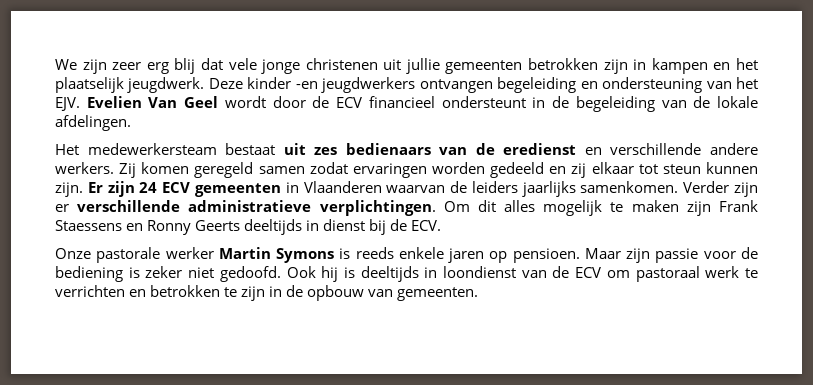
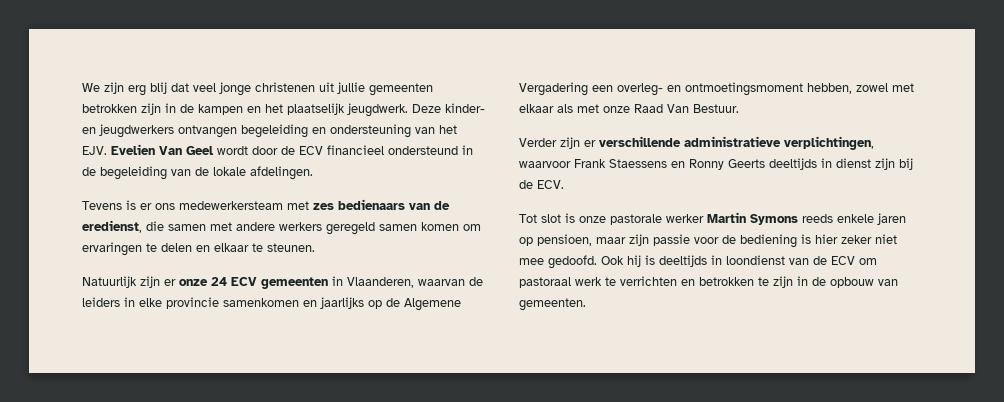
- We zijn zeer erg blij dat vele jonge christenen uit jullie gemeenten betrokken zijn in kampen en het plaatselijk jeugdwerk.
+ We zijn erg blij dat veel jonge christenen uit jullie gemeenten betrokken zijn in de kampen en het plaatselijk jeugdwerk.
- Deze kinder -en jeugdwerkers ontvangen begeleiding en ondersteuning van het EJV. Evelien Van Geel wordt door de ECV financieel ondersteunt in de begeleiding van de lokale afdelingen.
+ Deze kinder- en jeugdwerkers ontvangen begeleiding en ondersteuning van het EJV. Evelien Van Geel wordt door de ECV financieel ondersteund in de begeleiding van de lokale afdelingen.
- Het medewerkersteam bestaat uit zes bedienaars van de eredienst en verschillende andere werkers. Zij komen geregeld samen zodat ervaringen worden gedeeld en zij elkaar tot steun kunnen zijn. Er zijn 24 ECV gemeenten in Vlaanderen waarvan de leiders jaarlijks samenkomen. Verder zijn er verschillende administratieve verplichtingen. Om dit alles mogelijk te maken zijn Frank Staessens en Ronny Geerts deeltijds in dienst bij de ECV.
+ Tevens is er ons medewerkersteam met zes bedienaars van de eredienst, die samen met andere werkers geregeld samen komen om ervaringen te delen en elkaar te steunen.
+ Natuurlijk zijn er onze 24 ECV gemeenten in Vlaanderen, waarvan de leiders in elke provincie samenkomen en jaarlijks op de Algemene Vergadering een overleg- en ontmoetingsmoment hebben, zowel met elkaar als met onze Raad Van Bestuur.
+ Verder zijn er verschillende administratieve verplichtingen, waarvoor Frank Staessens en Ronny Geerts deeltijds in dienst zijn bij de ECV.
- Onze pastorale werker Martin Symons is reeds enkele jaren op pensioen. Maar zijn passie voor de bediening is zeker niet gedoofd.
+ Tot slot is onze pastorale werker Martin Symons reeds enkele jaren op pensioen, maar zijn passie voor de bediening is hier zeker niet mee gedoofd.

